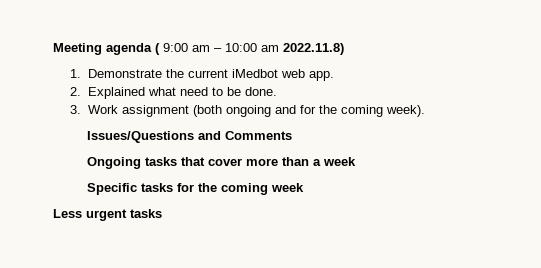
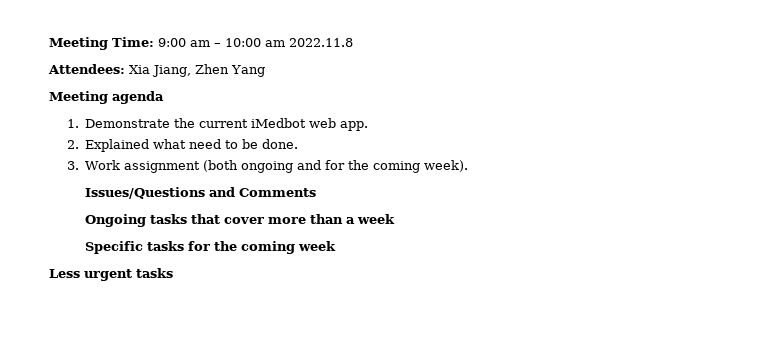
- Meeting agenda ( 9:00 am – 10:00 am 2022.11.8)
+ Meeting Time: 9:00 am – 10:00 am 2022.11.8
+ Attendees: Xia Jiang, Zhen Yang
+ Meeting agenda

